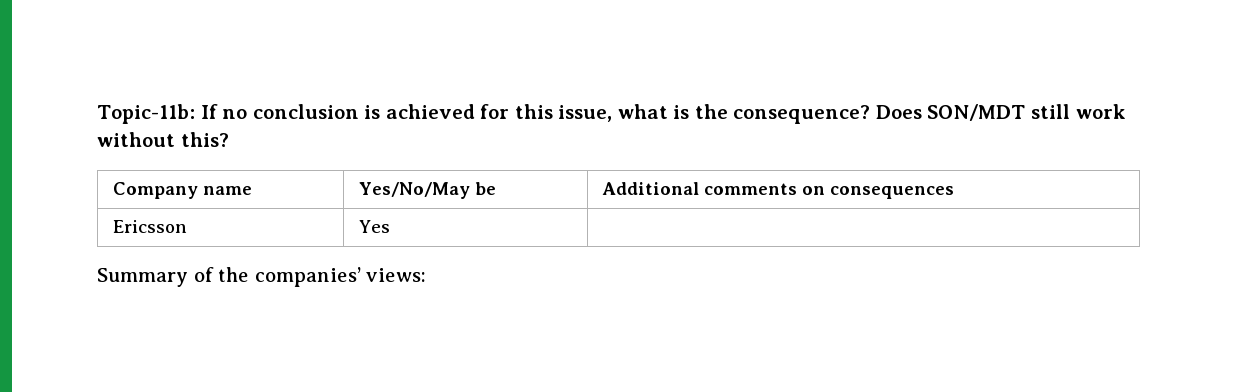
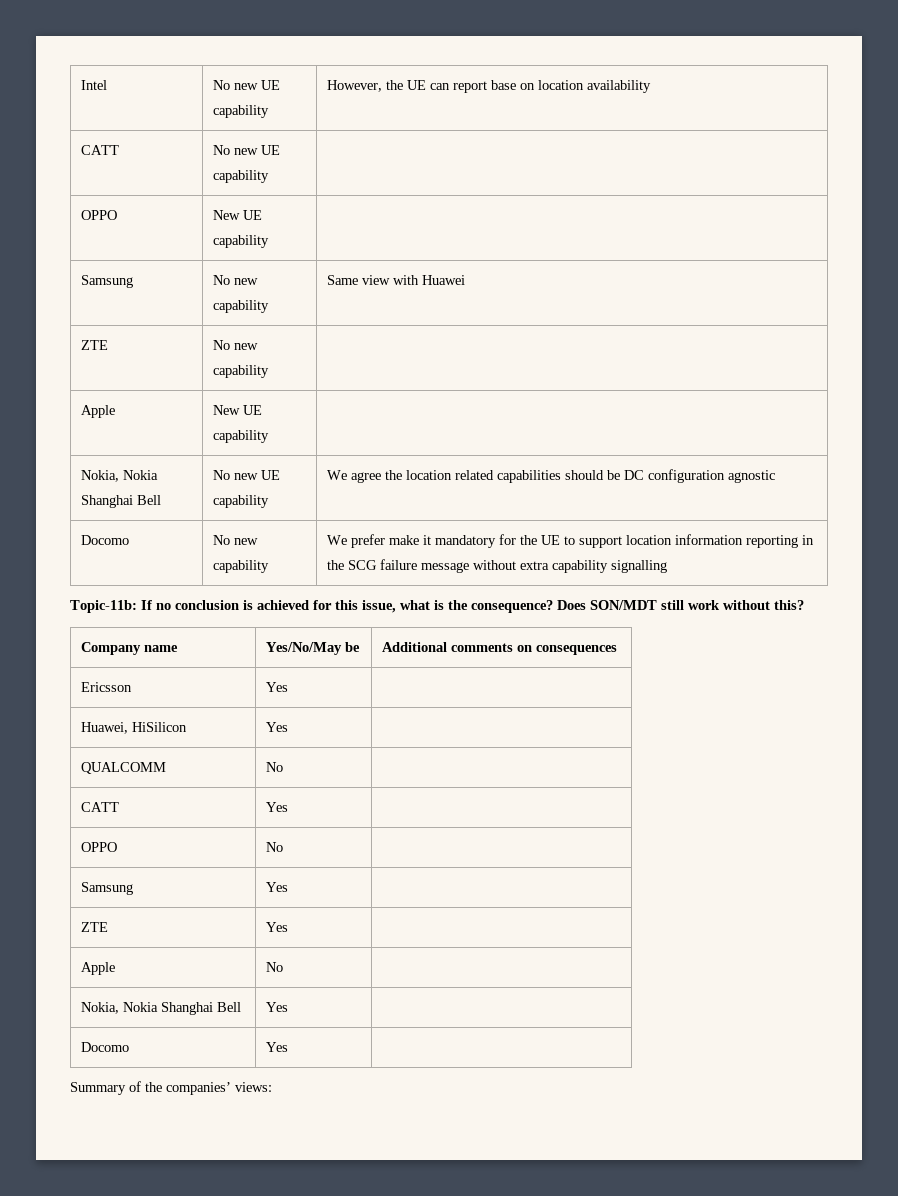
+ Intel | No new UE capability | However, the UE can report base on location availability
+ CATT | No new UE capability |
+ OPPO | New UE capability |
+ Samsung | No new capability | Same view with Huawei
+ ZTE | No new capability |
+ Apple | New UE capability |
+ Nokia, Nokia Shanghai Bell | No new UE capability | We agree the location related capabilities should be DC configuration agnostic
+ Docomo | No new capability | We prefer make it mandatory for the UE to support location information reporting in the SCG failure message without extra capability signalling
+ Huawei, HiSilicon | Yes |
+ QUALCOMM | No |
+ CATT | Yes |
+ OPPO | No |
+ Samsung | Yes |
+ ZTE | Yes |
+ Apple | No |
+ Nokia, Nokia Shanghai Bell | Yes |
+ Docomo | Yes |

